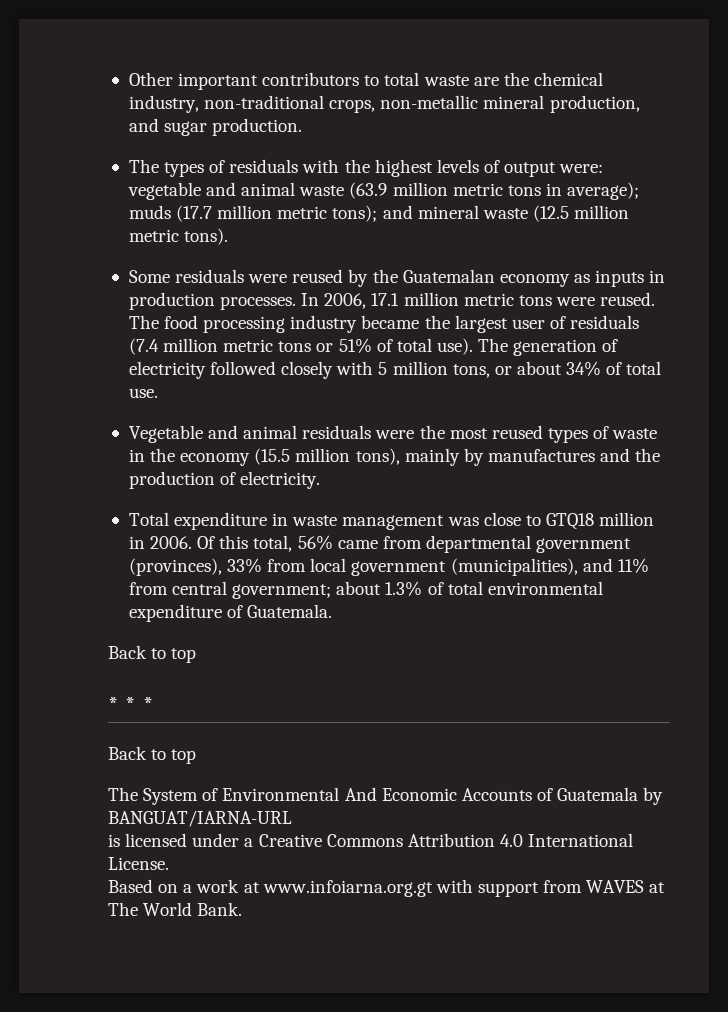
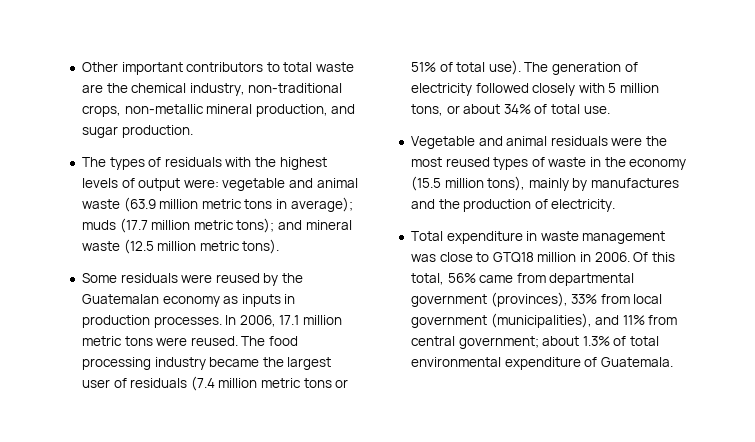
  Of this total, 56% came from departmental government (provinces), 33% from local government (municipalities), and 11% from central government; about 1.3% of total environmental expenditure of Guatemala.
- Back to top
- * * *
- Back to top
- The System of Environmental And Economic Accounts of Guatemala by BANGUAT/IARNA-URL
- is licensed under a Creative Commons Attribution 4.0 International License.
- Based on a work at www.infoiarna.org.gt with support from WAVES at The World Bank.

